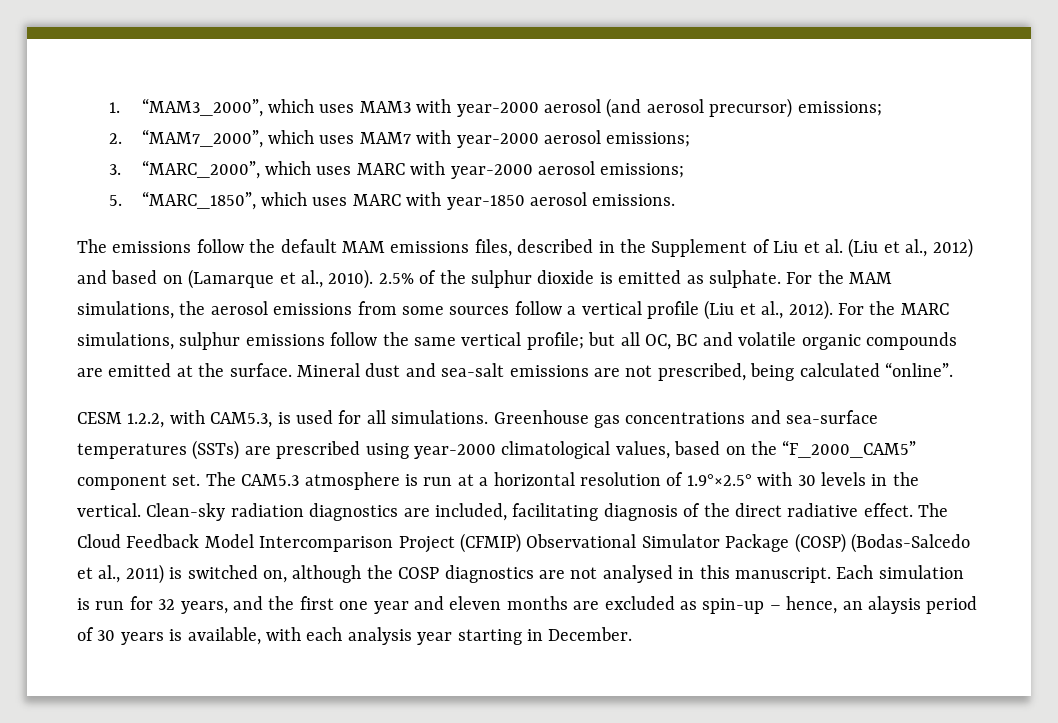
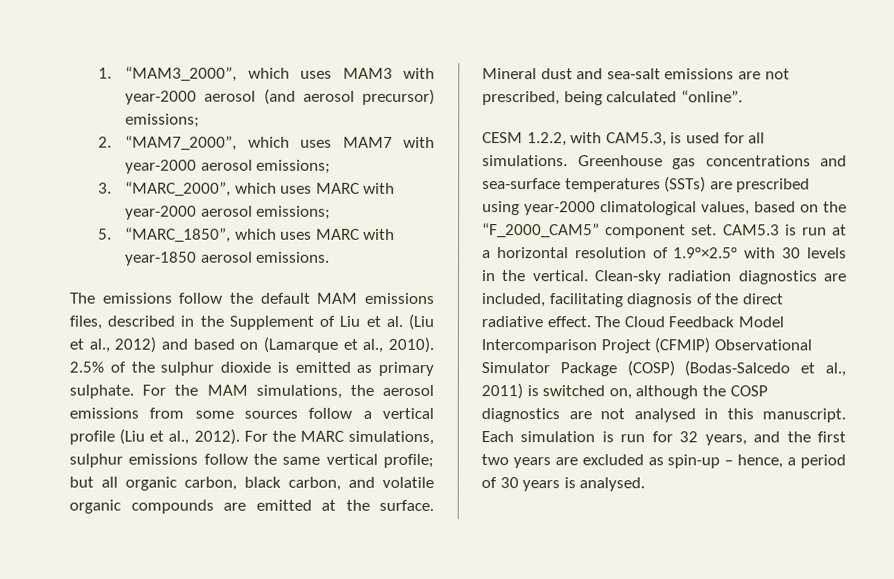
- 2.5% of the sulphur dioxide is emitted as sulphate.
+ 2.5% of the sulphur dioxide is emitted as primary sulphate.
- For the MARC simulations, sulphur emissions follow the same vertical profile; but all OC, BC and volatile organic compounds are emitted at the surface.
+ For the MARC simulations, sulphur emissions follow the same vertical profile; but all organic carbon, black carbon, and volatile organic compounds are emitted at the surface.
- The CAM5.3 atmosphere is run at a horizontal resolution of 1.9°×2.5° with 30 levels in the vertical.
+ CAM5.3 is run at a horizontal resolution of 1.9°×2.5° with 30 levels in the vertical.
- Each simulation is run for 32 years, and the first one year and eleven months are excluded as spin-up – hence, an alaysis period of 30 years is available, with each analysis year starting in December.
+ Each simulation is run for 32 years, and the first two years are excluded as spin-up – hence, a period of 30 years is analysed.

